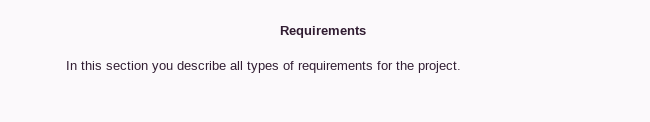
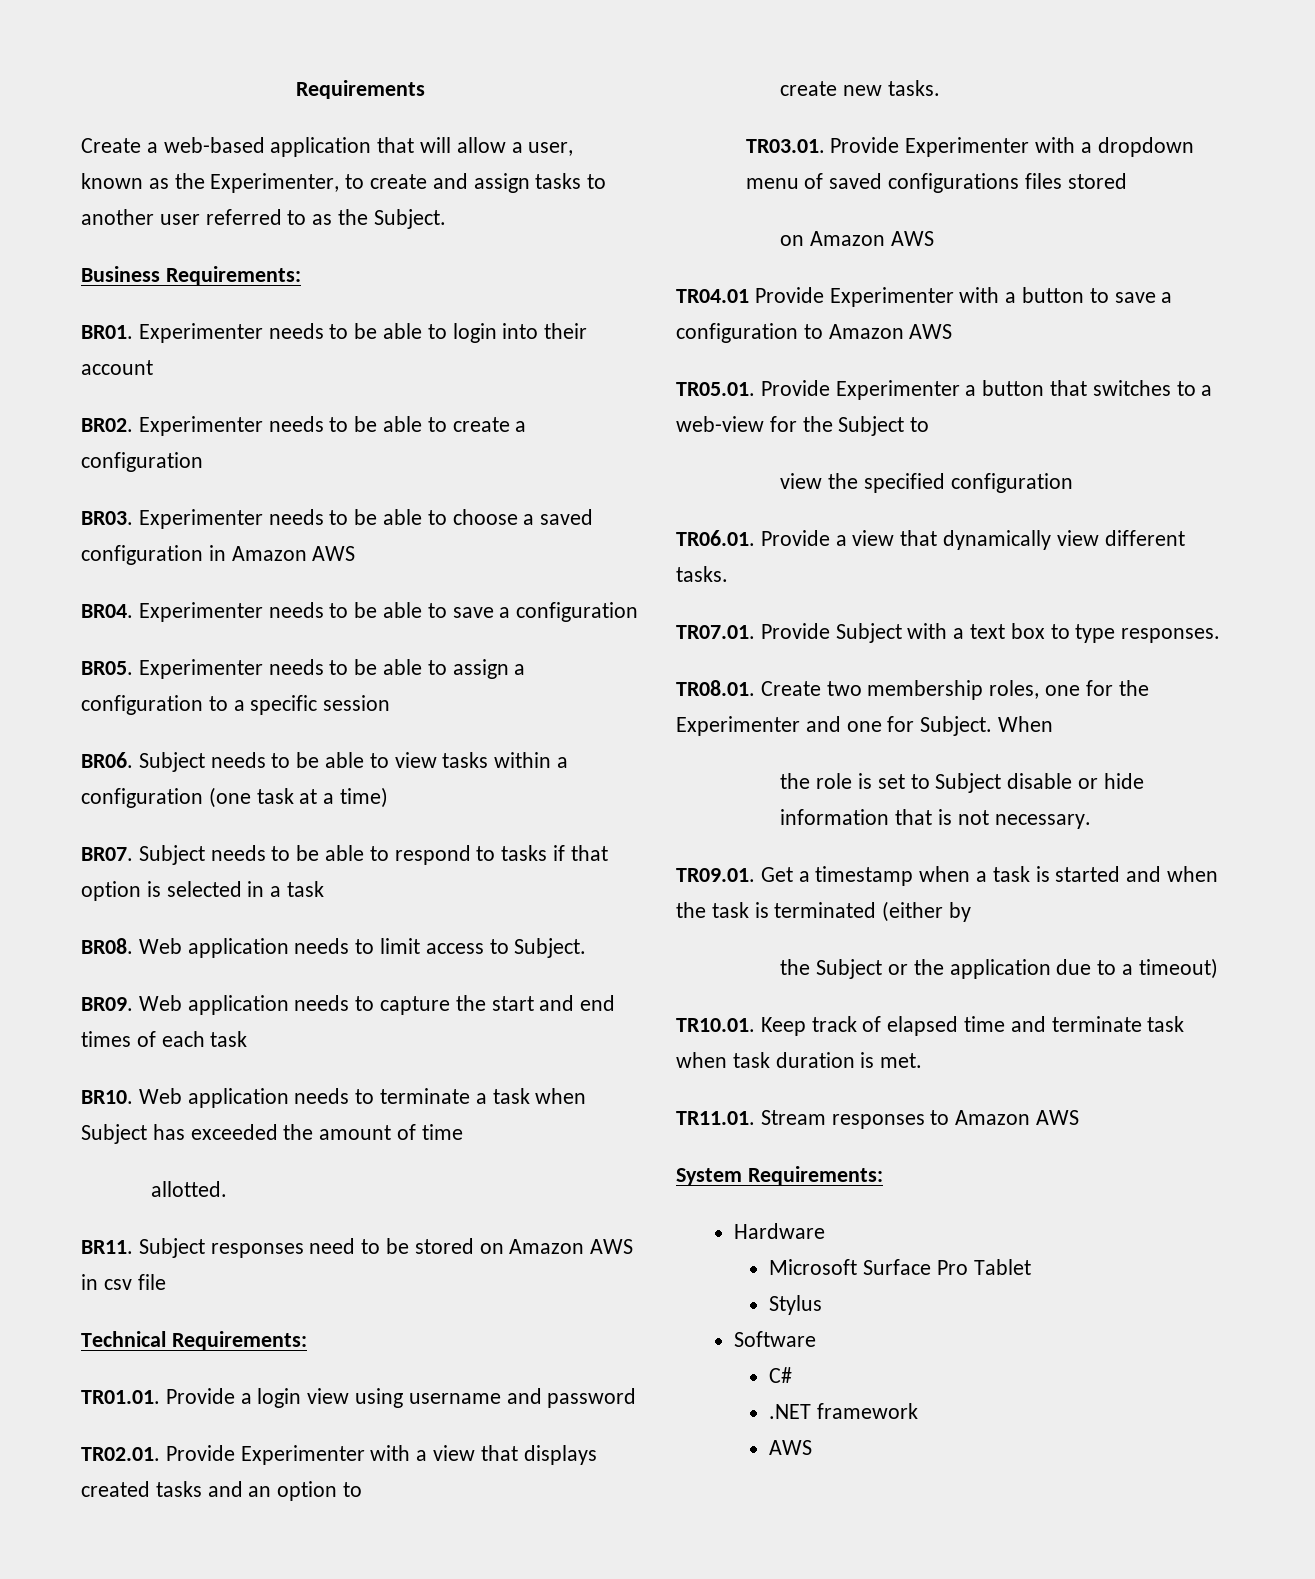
- In this section you describe all types of requirements for the project.
+ Create a web-based application that will allow a user, known as the Experimenter, to create and assign tasks to another user referred to as the Subject.
+ Business Requirements:
+ BR01. Experimenter needs to be able to login into their account
+ BR02. Experimenter needs to be able to create a configuration
+ BR03. Experimenter needs to be able to choose a saved configuration in Amazon AWS
+ BR04. Experimenter needs to be able to save a configuration
+ BR05. Experimenter needs to be able to assign a configuration to a specific session
+ BR06. Subject needs to be able to view tasks within a configuration (one task at a time)
+ BR07. Subject needs to be able to respond to tasks if that option is selected in a task
+ BR08. Web application needs to limit access to Subject.
+ BR09. Web application needs to capture the start and end times of each task
+ BR10. Web application needs to terminate a task when Subject has exceeded the amount of time
+ allotted.
+ BR11. Subject responses need to be stored on Amazon AWS in csv file
+ Technical Requirements:
+ TR01.01. Provide a login view using username and password
+ TR02.01. Provide Experimenter with a view that displays created tasks and an option to
+ create new tasks.
+ TR03.01. Provide Experimenter with a dropdown menu of saved configurations files stored
+ on Amazon AWS
+ TR04.01 Provide Experimenter with a button to save a configuration to Amazon AWS
+ TR05.01. Provide Experimenter a button that switches to a web-view for the Subject to
+ view the specified configuration
+ TR06.01. Provide a view that dynamically view different tasks.
+ TR07.01. Provide Subject with a text box to type responses.
+ TR08.01. Create two membership roles, one for the Experimenter and one for Subject. When
+ the role is set to Subject disable or hide information that is not necessary.
+ TR09.01. Get a timestamp when a task is started and when the task is terminated (either by
+ the Subject or the application due to a timeout)
+ TR10.01. Keep track of elapsed time and terminate task when task duration is met.
+ TR11.01. Stream responses to Amazon AWS
+ System Requirements:
+ Hardware
+ Microsoft Surface Pro Tablet
+ Stylus
+ Software
+ C#
+ .NET framework
+ AWS

